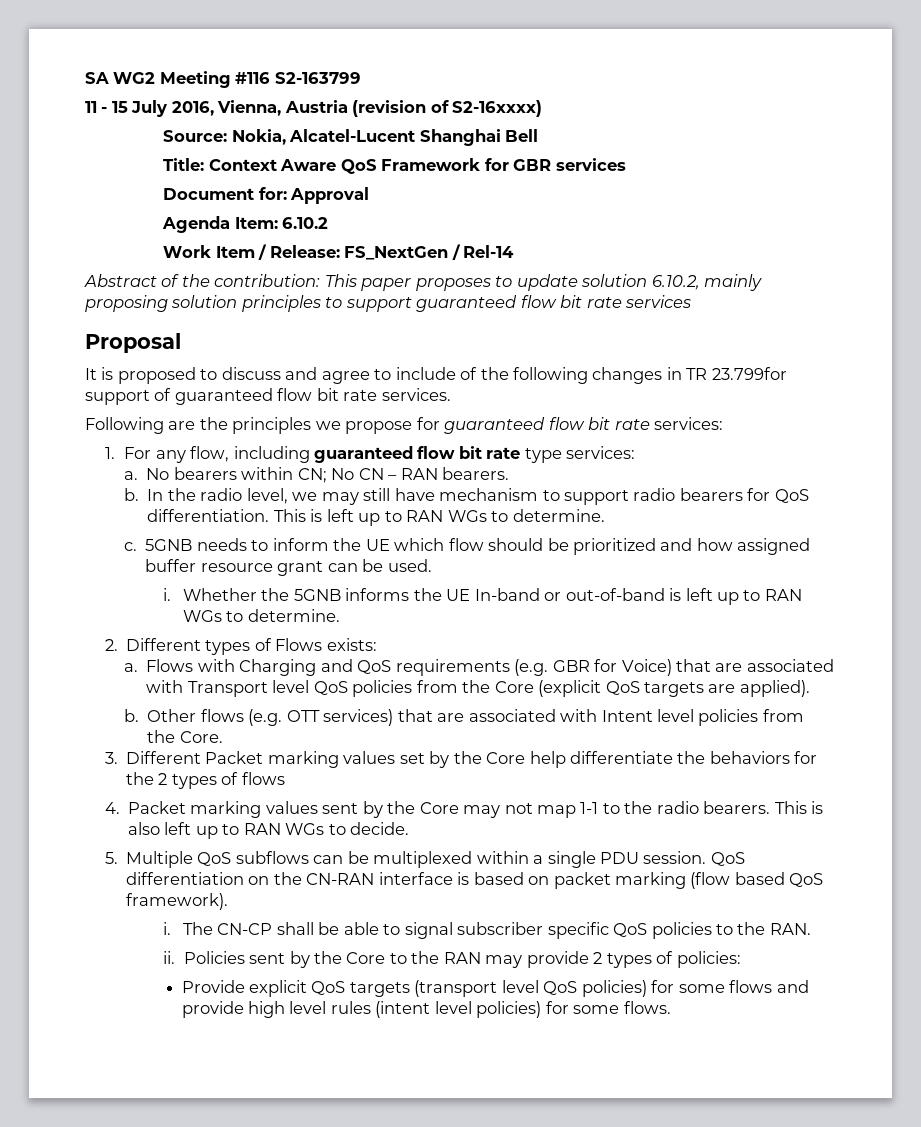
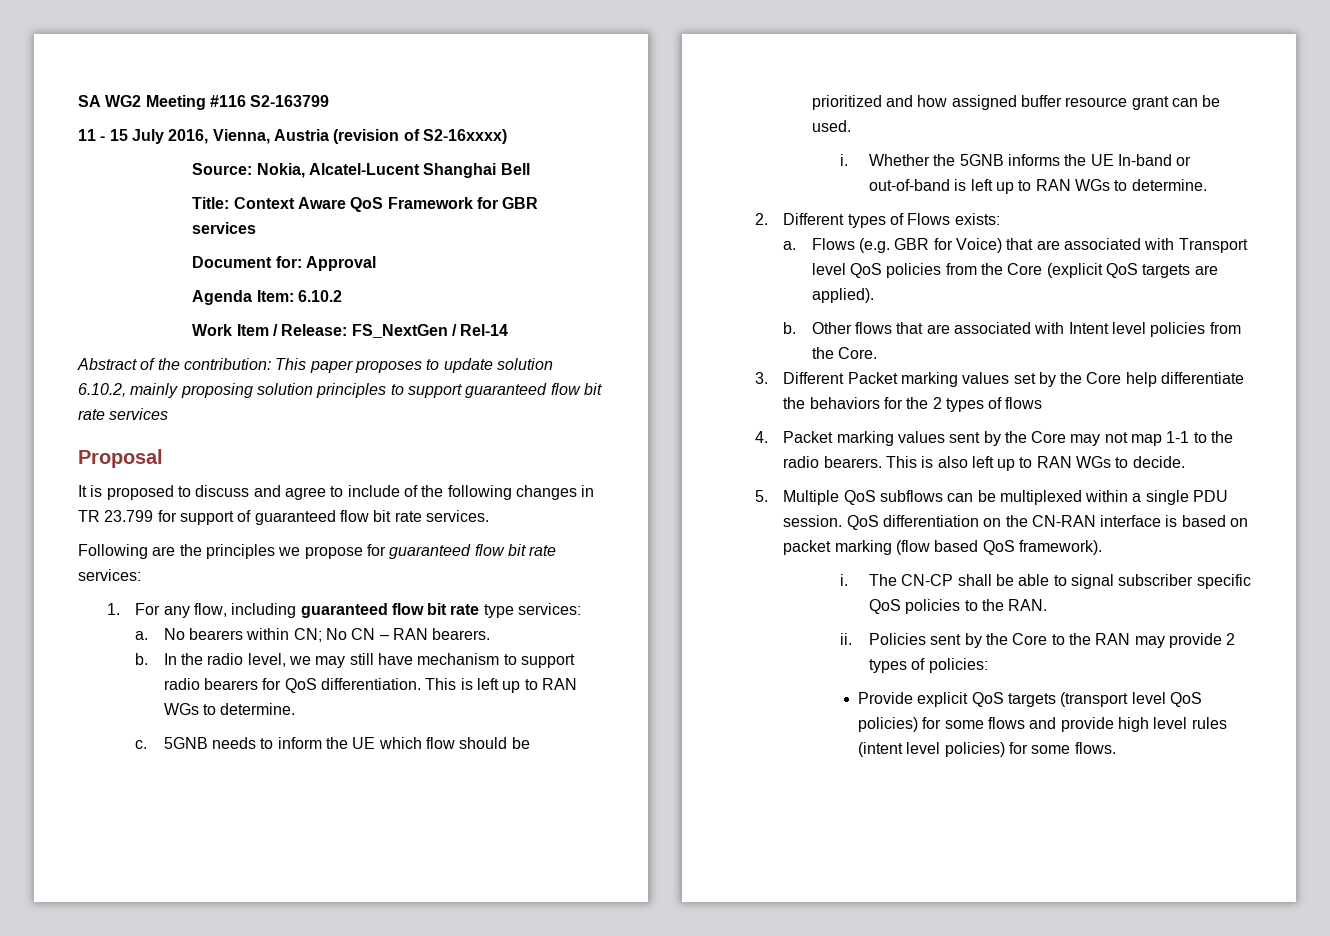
- It is proposed to discuss and agree to include of the following changes in TR 23.799for support of guaranteed flow bit rate services.
+ It is proposed to discuss and agree to include of the following changes in TR 23.799 for support of guaranteed flow bit rate services.
- Flows with Charging and QoS requirements (e.g. GBR for Voice) that are associated with Transport level QoS policies from the Core (explicit QoS targets are applied).
+ Flows (e.g. GBR for Voice) that are associated with Transport level QoS policies from the Core (explicit QoS targets are applied).
- Other flows (e.g. OTT services) that are associated with Intent level policies from the Core.
+ Other flows that are associated with Intent level policies from the Core.

